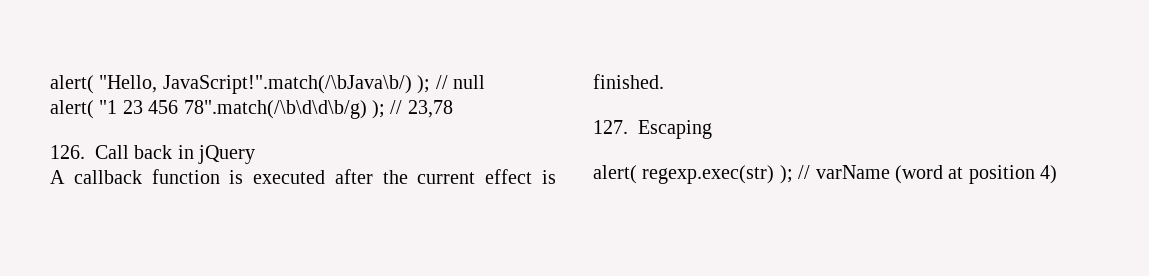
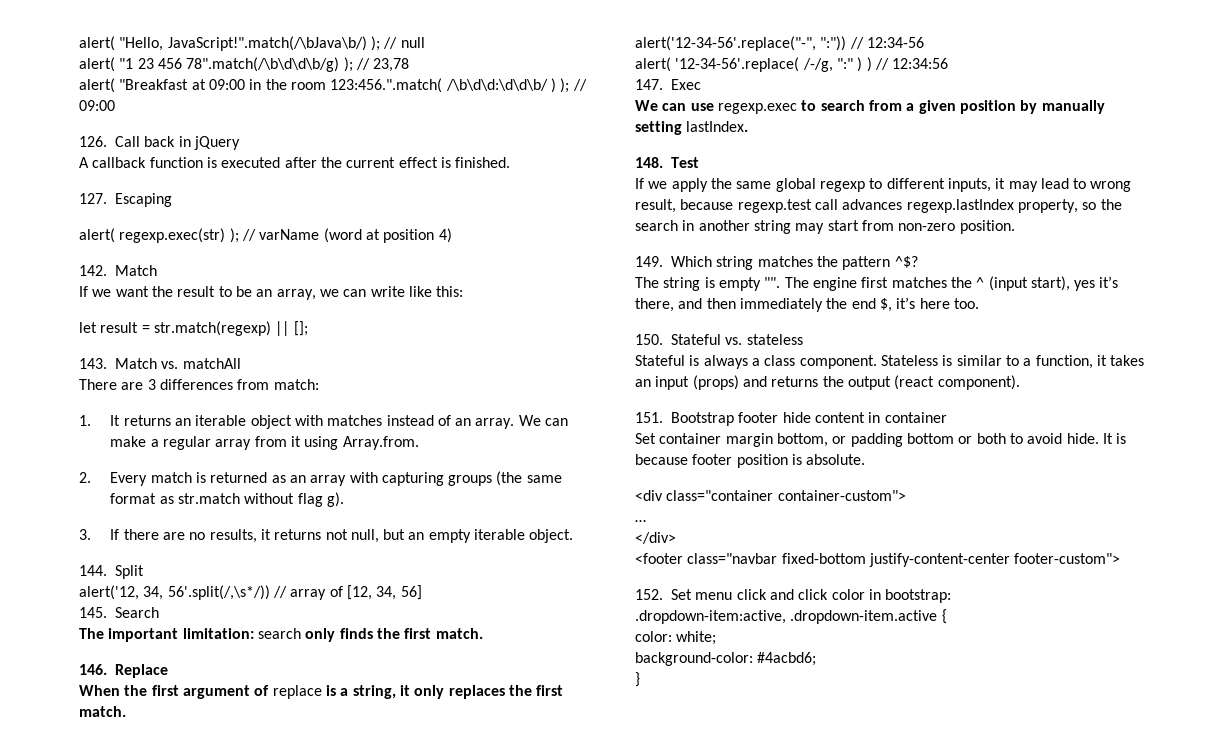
+ alert( "Breakfast at 09:00 in the room 123:456.".match( /\b\d\d:\d\d\b/ ) ); // 09:00
+ 142. Match
+ If we want the result to be an array, we can write like this:
+ let result = str.match(regexp) || [];
+ 143. Match vs. matchAll
+ There are 3 differences from match:
+ 1. It returns an iterable object with matches instead of an array. We can make a regular array from it using Array.from.
+ 2. Every match is returned as an array with capturing groups (the same format as str.match without flag g).
+ 3. If there are no results, it returns not null, but an empty iterable object.
+ 144. Split
+ alert('12, 34, 56'.split(/,\s*/)) // array of [12, 34, 56]
+ 145. Search
+ The important limitation: search only finds the first match.
+ 146. Replace
+ When the first argument of replace is a string, it only replaces the first match.
+ alert('12-34-56'.replace("-", ":")) // 12:34-56
+ alert( '12-34-56'.replace( /-/g, ":" ) ) // 12:34:56
+ 147. Exec
+ We can use regexp.exec to search from a given position by manually setting lastIndex.
+ 148. Test
+ If we apply the same global regexp to different inputs, it may lead to wrong result, because regexp.test call advances regexp.lastIndex property, so the search in another string may start from non-zero position.
+ 149. Which string matches the pattern ^$?
+ The string is empty "". The engine first matches the ^ (input start), yes it’s there, and then immediately the end $, it’s here too.
+ 150. Stateful vs. stateless
+ Stateful is always a class component. Stateless is similar to a function, it takes an input (props) and returns the output (react component).
+ 151. Bootstrap footer hide content in container
+ Set container margin bottom, or padding bottom or both to avoid hide. It is because footer position is absolute.
+ <div class="container container-custom">
+ …
+ </div>
+ <footer class="navbar fixed-bottom justify-content-center footer-custom">
+ 152. Set menu click and click color in bootstrap:
+ .dropdown-item:active, .dropdown-item.active {
+ color: white;
+ background-color: #4acbd6;
+ }

